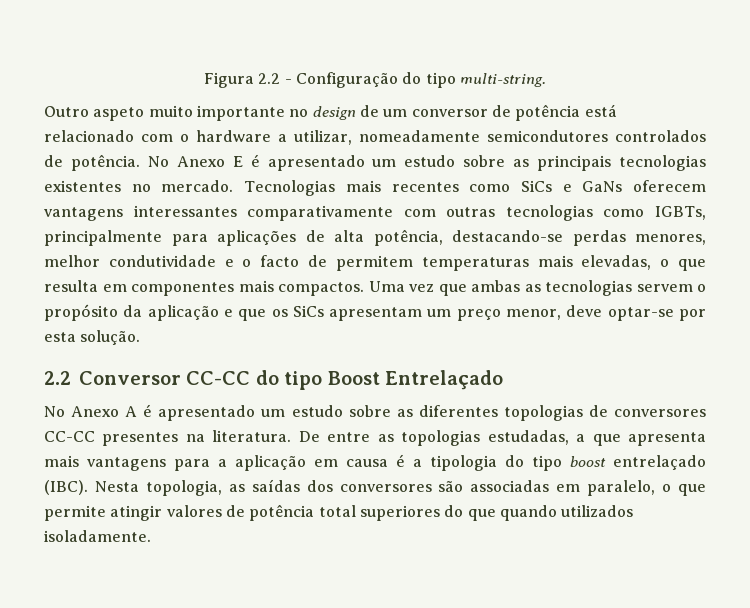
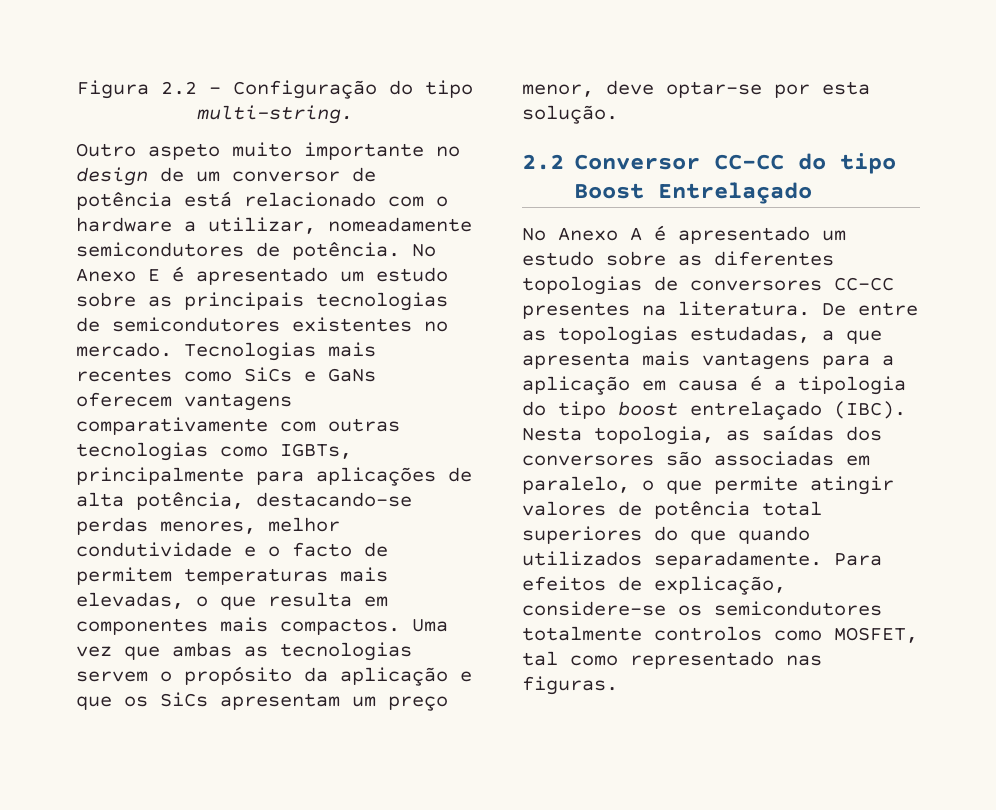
- Outro aspeto muito importante no design de um conversor de potência está relacionado com o hardware a utilizar, nomeadamente semicondutores controlados de potência.
+ Outro aspeto muito importante no design de um conversor de potência está relacionado com o hardware a utilizar, nomeadamente semicondutores de potência.
- No Anexo E é apresentado um estudo sobre as principais tecnologias existentes no mercado.
+ No Anexo E é apresentado um estudo sobre as principais tecnologias de semicondutores existentes no mercado.
- Tecnologias mais recentes como SiCs e GaNs oferecem vantagens interessantes comparativamente com outras tecnologias como IGBTs, principalmente para aplicações de alta potência, destacando-se perdas menores, melhor condutividade e o facto de permitem temperaturas mais elevadas, o que resulta em componentes mais compactos.
+ Tecnologias mais recentes como SiCs e GaNs oferecem vantagens comparativamente com outras tecnologias como IGBTs, principalmente para aplicações de alta potência, destacando-se perdas menores, melhor condutividade e o facto de permitem temperaturas mais elevadas, o que resulta em componentes mais compactos.
- Nesta topologia, as saídas dos conversores são associadas em paralelo, o que permite atingir valores de potência total superiores do que quando utilizados isoladamente.
+ Nesta topologia, as saídas dos conversores são associadas em paralelo, o que permite atingir valores de potência total superiores do que quando utilizados separadamente. Para efeitos de explicação, considere-se os semicondutores totalmente controlos como MOSFET, tal como representado nas figuras.

